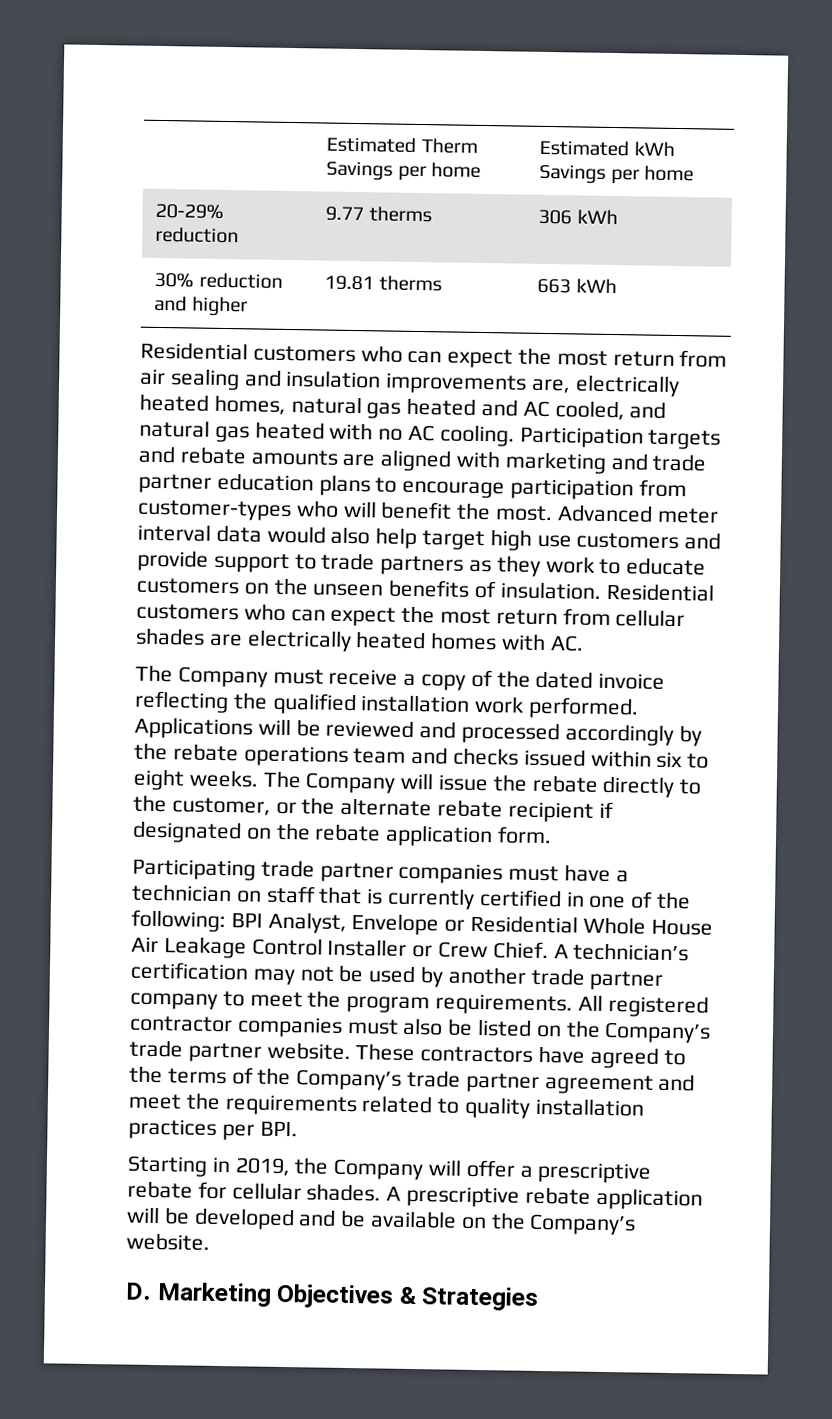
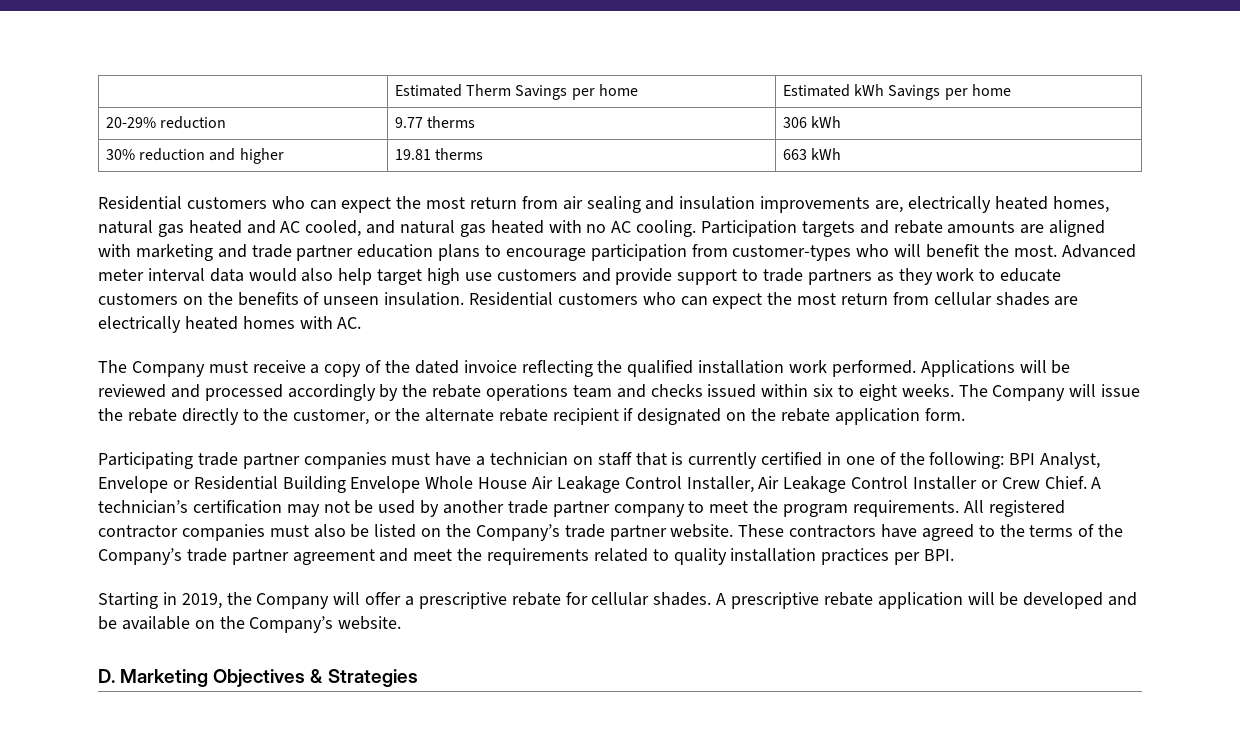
- Advanced meter interval data would also help target high use customers and provide support to trade partners as they work to educate customers on the unseen benefits of insulation.
+ Advanced meter interval data would also help target high use customers and provide support to trade partners as they work to educate customers on the benefits of unseen insulation.
- Participating trade partner companies must have a technician on staff that is currently certified in one of the following: BPI Analyst, Envelope or Residential Whole House Air Leakage Control Installer or Crew Chief.
+ Participating trade partner companies must have a technician on staff that is currently certified in one of the following: BPI Analyst, Envelope or Residential Building Envelope Whole House Air Leakage Control Installer, Air Leakage Control Installer or Crew Chief.

